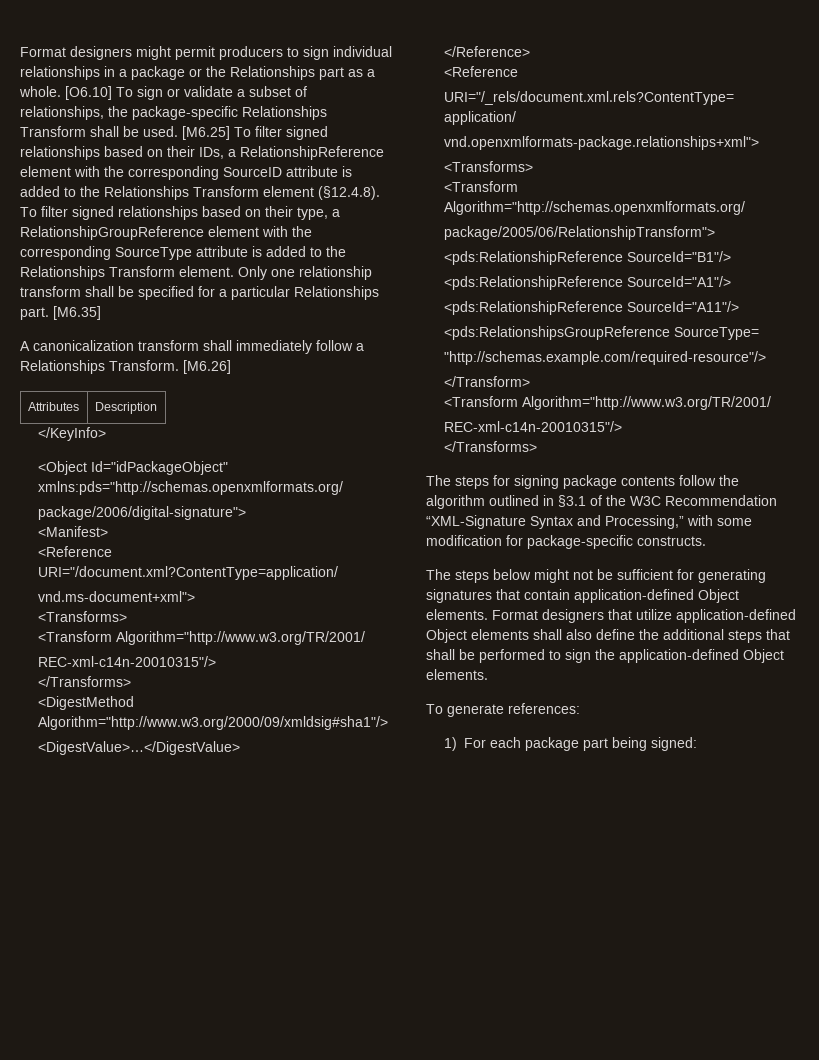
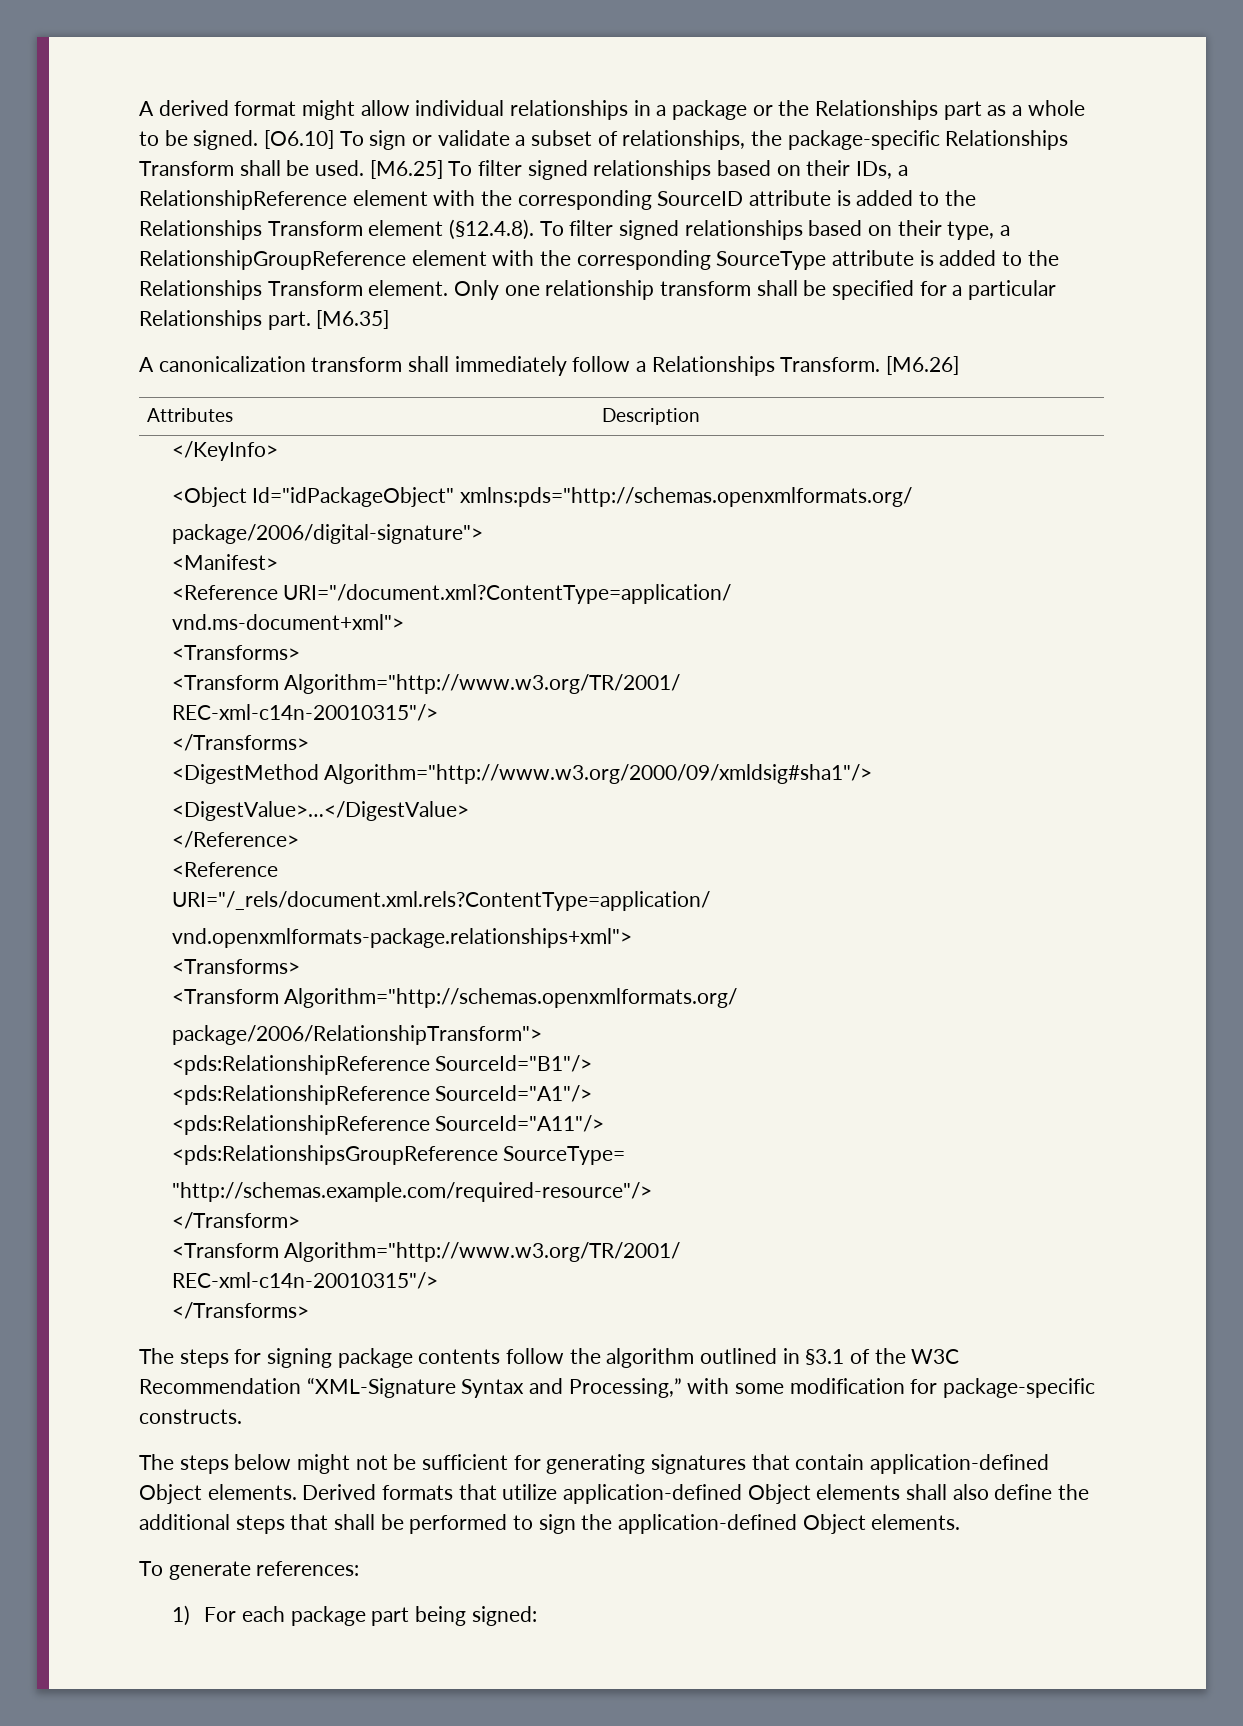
- Format designers might permit producers to sign individual relationships in a package or the Relationships part as a whole.
+ A derived format might allow individual relationships in a package or the Relationships part as a whole to be signed.
- package/2005/06/RelationshipTransform">
+ package/2006/RelationshipTransform">
- Format designers that utilize application-defined Object elements shall also define the additional steps that shall be performed to sign the application-defined Object elements.
+ Derived formats that utilize application-defined Object elements shall also define the additional steps that shall be performed to sign the application-defined Object elements.

